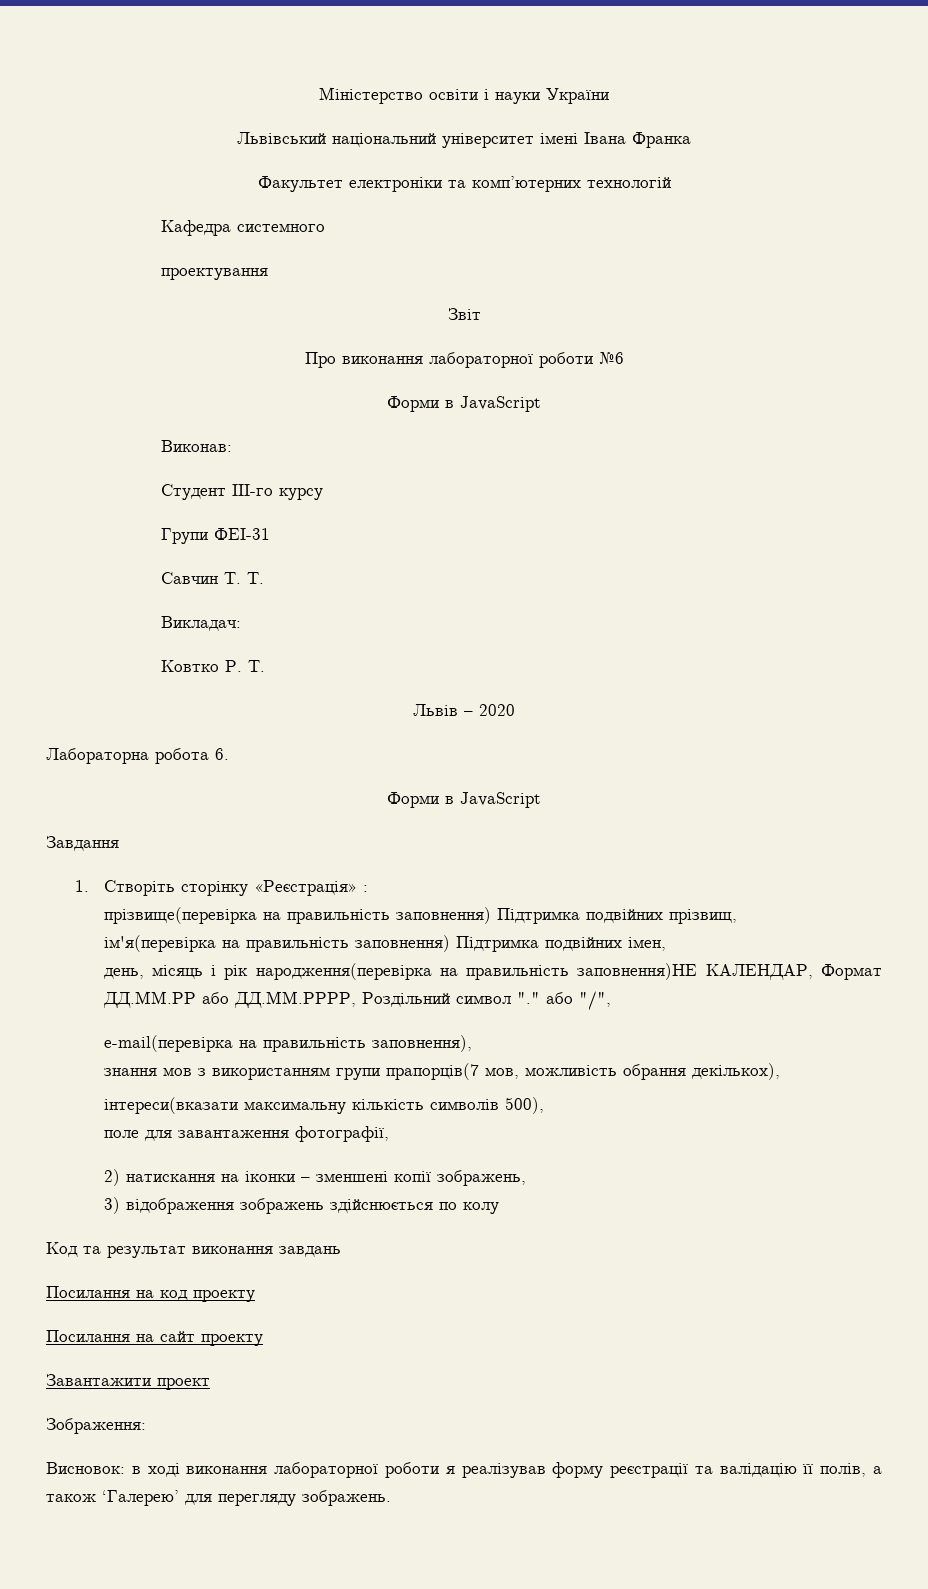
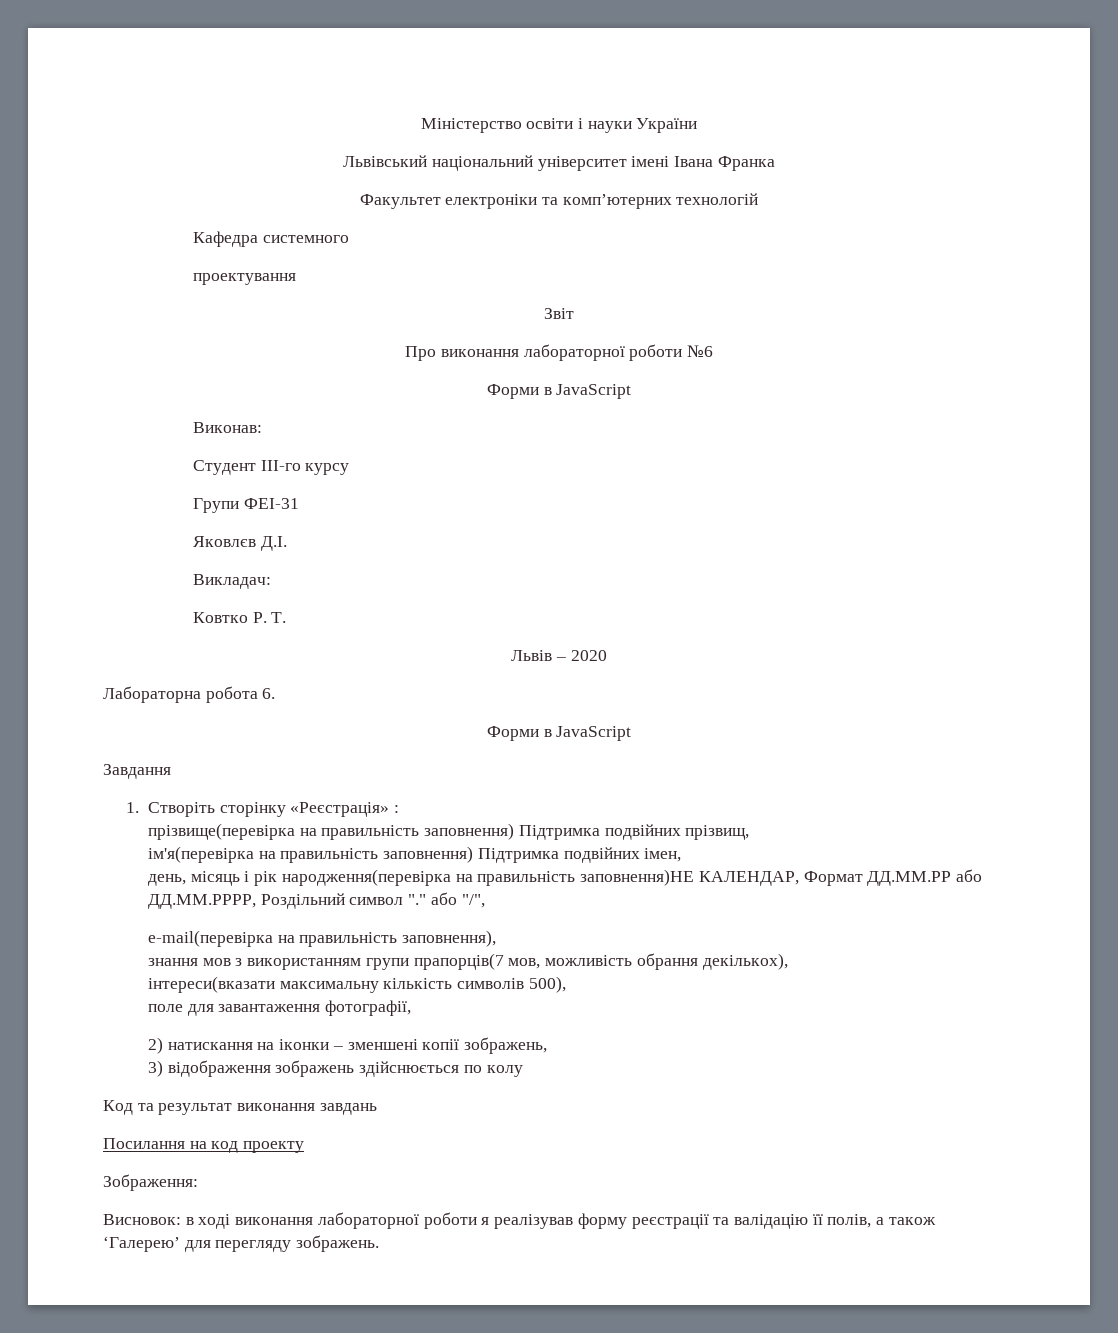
- Савчин Т. Т.
+ Яковлєв Д.І.
- Посилання на сайт проекту
- Завантажити проект

